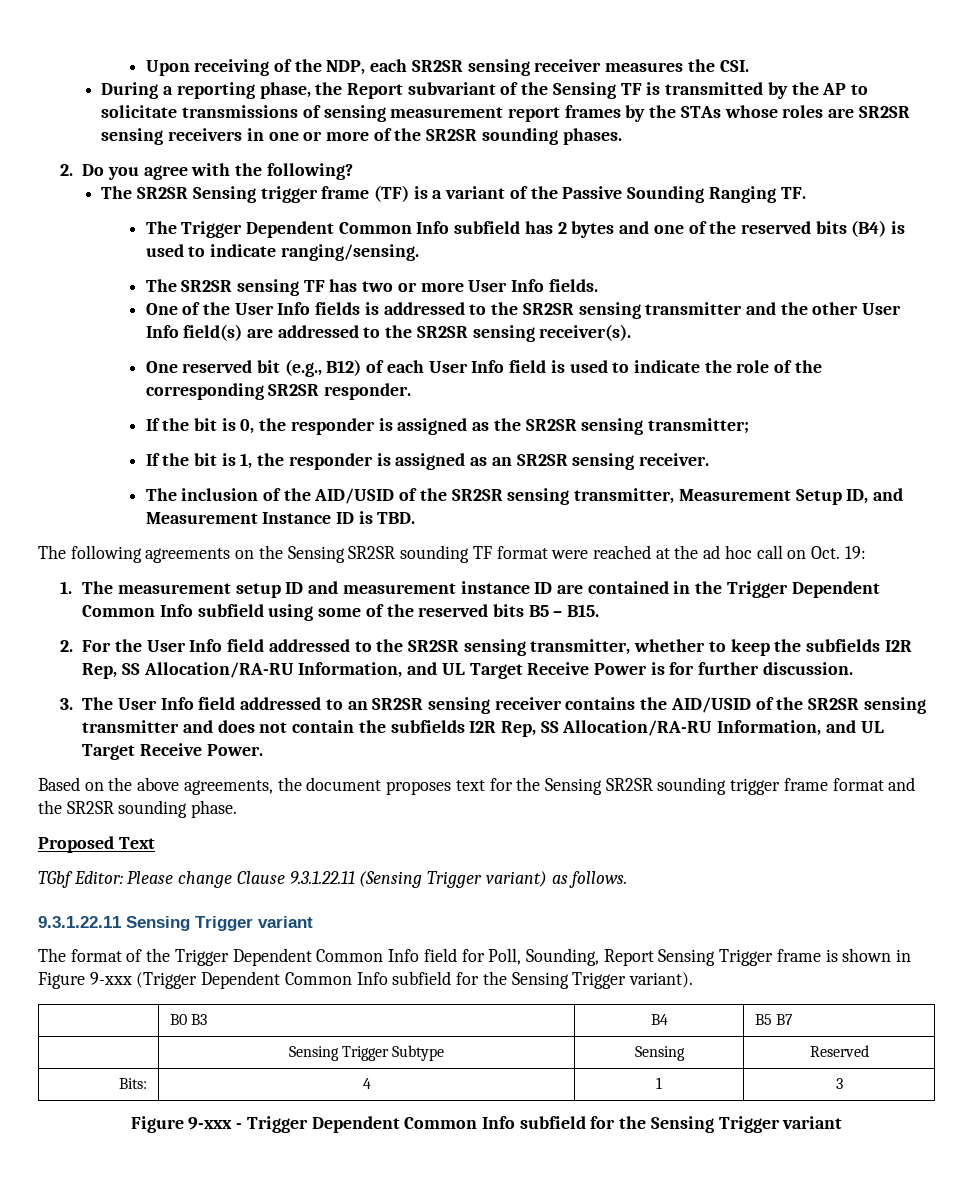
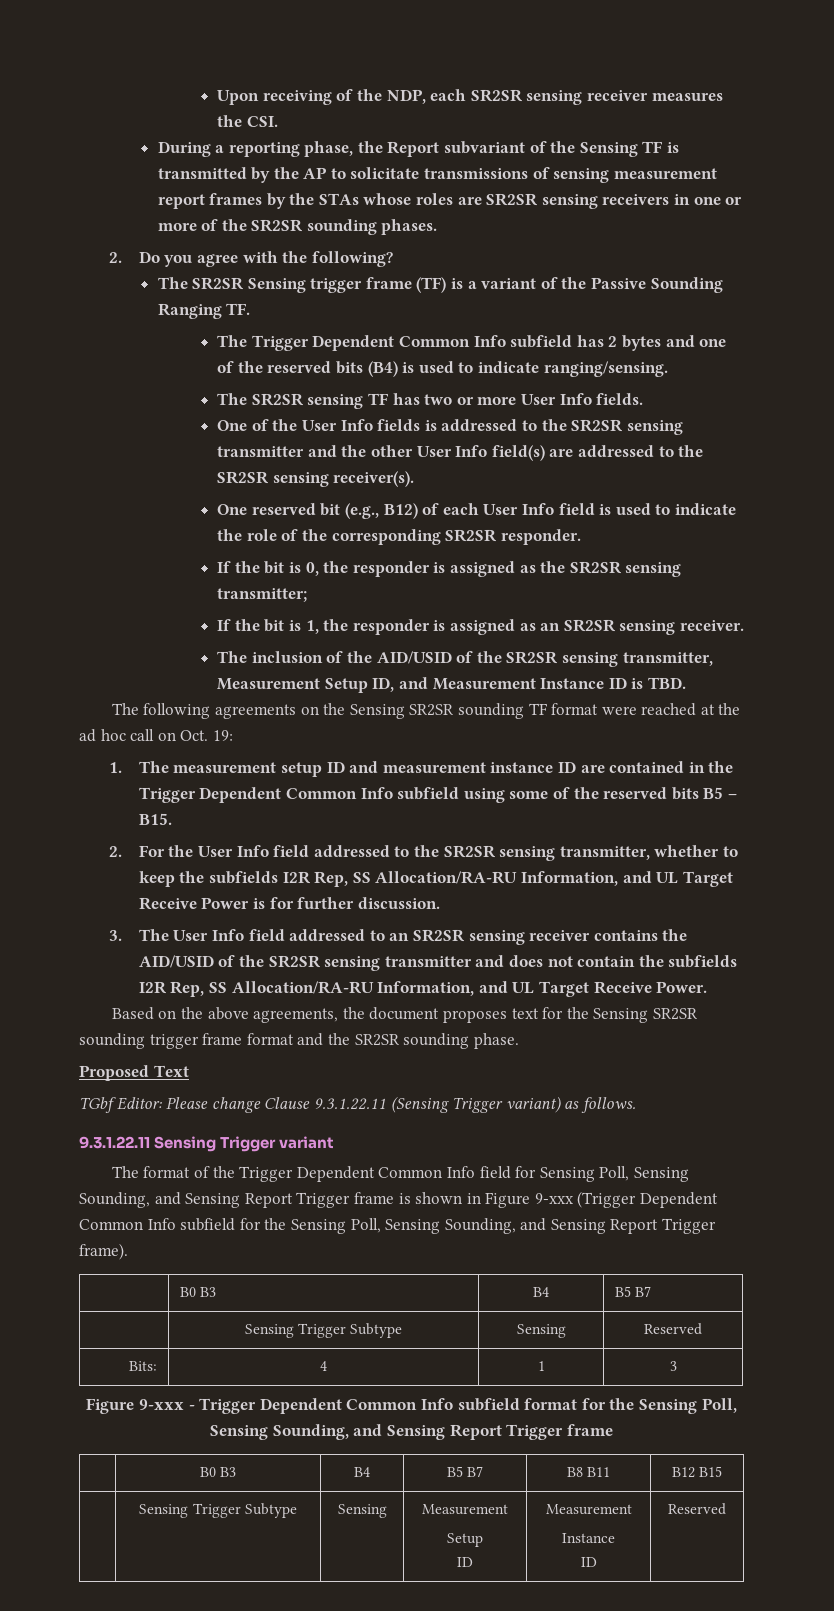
- The format of the Trigger Dependent Common Info field for Poll, Sounding, Report Sensing Trigger frame is shown in Figure 9-xxx (Trigger Dependent Common Info subfield for the Sensing Trigger variant).
+ The format of the Trigger Dependent Common Info field for Sensing Poll, Sensing Sounding, and Sensing Report Trigger frame is shown in Figure 9-xxx (Trigger Dependent Common Info subfield for the Sensing Poll, Sensing Sounding, and Sensing Report Trigger frame).
- Figure 9-xxx - Trigger Dependent Common Info subfield for the Sensing Trigger variant
+ Figure 9-xxx - Trigger Dependent Common Info subfield format for the Sensing Poll, Sensing Sounding, and Sensing Report Trigger frame
+ | B0 B3 | B4 | B5 B7 | B8 B11 | B12 B15
+ | Sensing Trigger Subtype | Sensing | Measurement
+ Setup
+ ID | Measurement
+ Instance
+ ID | Reserved

